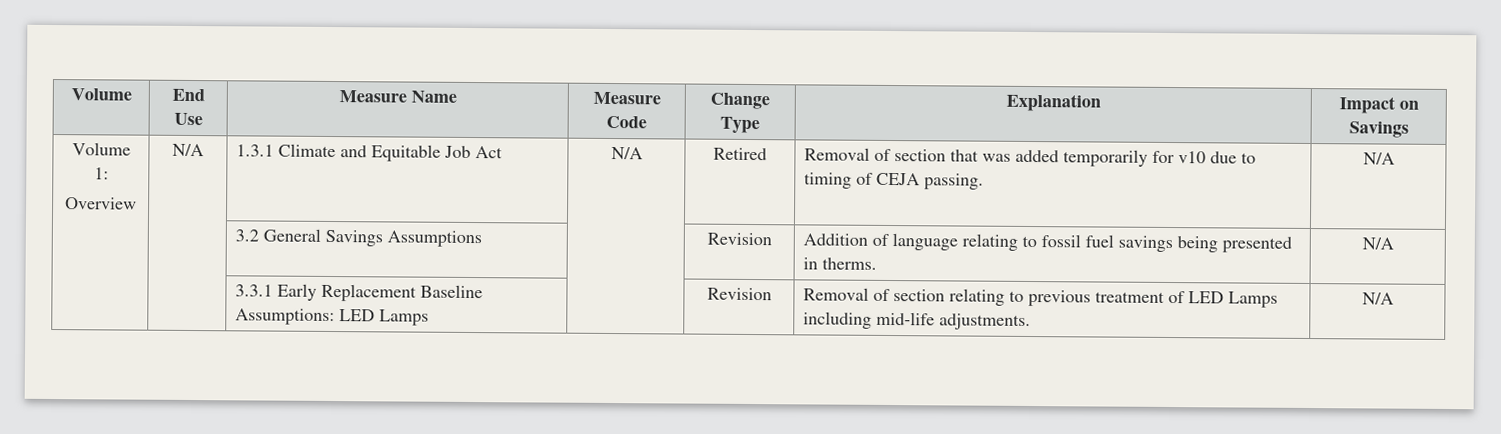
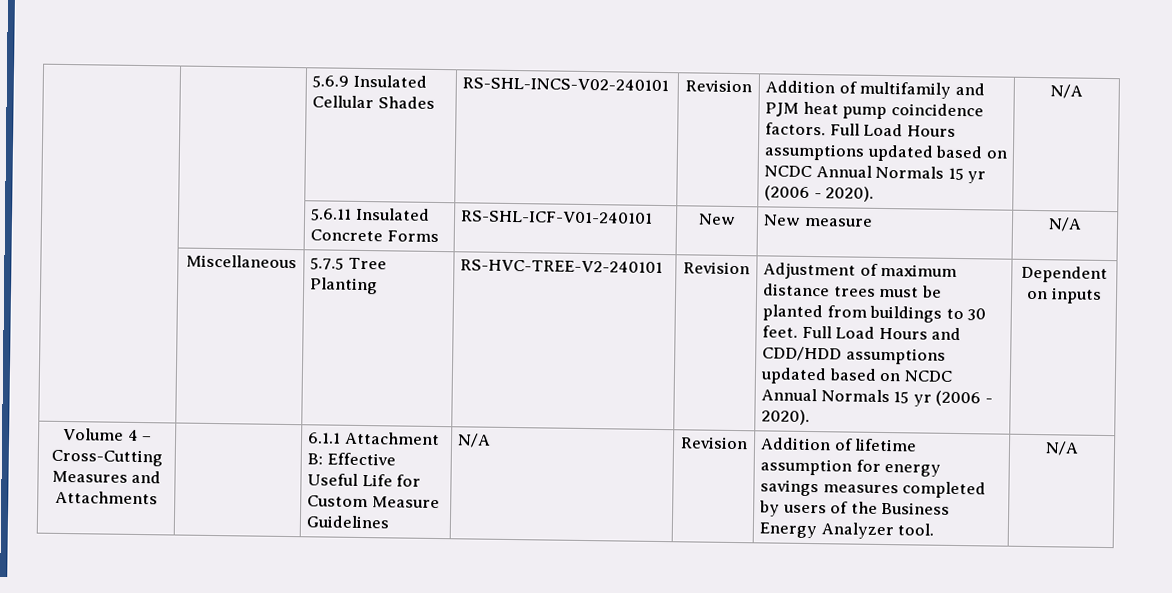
- Volume | End Use | Measure Name | Measure Code | Change Type | Explanation | Impact on Savings
- Volume 1:
- Overview | N/A | 1.3.1 Climate and Equitable Job Act | N/A | Retired | Removal of section that was added temporarily for v10 due to timing of CEJA passing. | N/A
- | | 3.2 General Savings Assumptions | | Revision | Addition of language relating to fossil fuel savings being presented in therms. | N/A
- | | 3.3.1 Early Replacement Baseline Assumptions: LED Lamps | | Revision | Removal of section relating to previous treatment of LED Lamps including mid-life adjustments. | N/A
+ | | 5.6.9 Insulated Cellular Shades | RS-SHL-INCS-V02-240101 | Revision | Addition of multifamily and PJM heat pump coincidence factors. Full Load Hours assumptions updated based on NCDC Annual Normals 15 yr (2006 - 2020). | N/A
+ | | 5.6.11 Insulated Concrete Forms | RS-SHL-ICF-V01-240101 | New | New measure | N/A
+ | Miscellaneous | 5.7.5 Tree Planting | RS-HVC-TREE-V2-240101 | Revision | Adjustment of maximum distance trees must be planted from buildings to 30 feet. Full Load Hours and CDD/HDD assumptions updated based on NCDC Annual Normals 15 yr (2006 - 2020). | Dependent on inputs
+ Volume 4 – Cross-Cutting Measures and Attachments | | 6.1.1 Attachment B: Effective Useful Life for Custom Measure Guidelines | N/A | Revision | Addition of lifetime assumption for energy savings measures completed by users of the Business Energy Analyzer tool. | N/A

